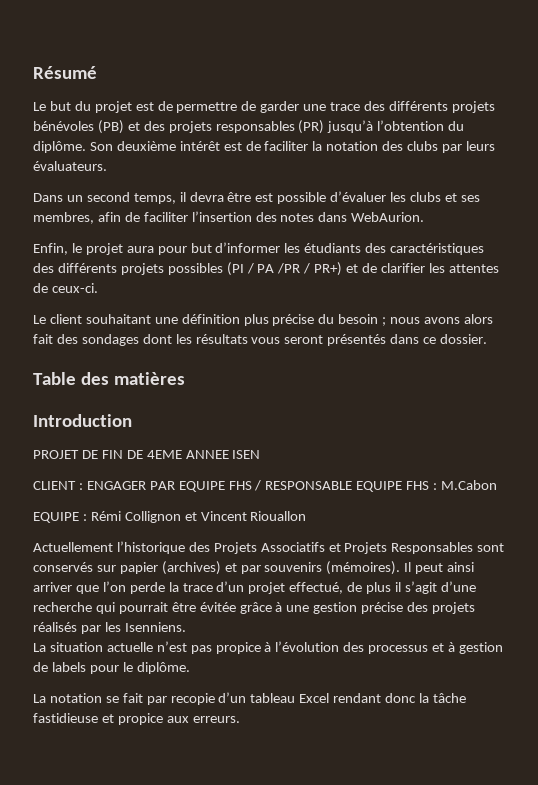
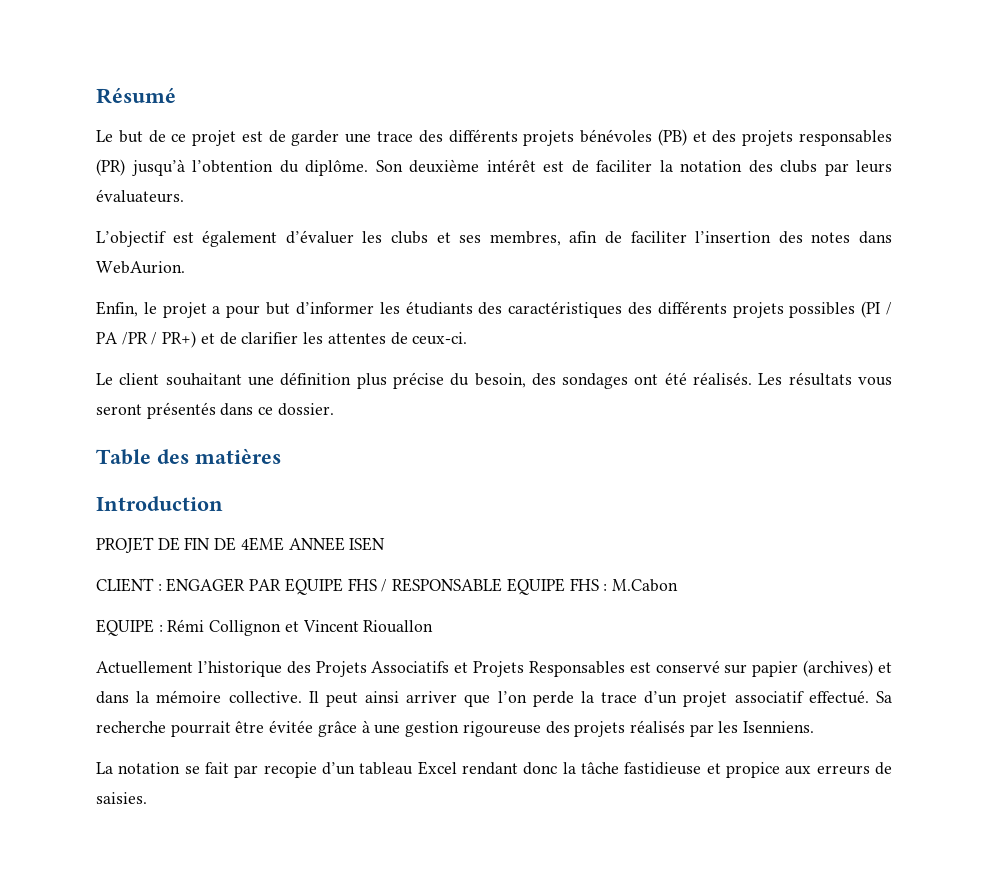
- Le but du projet est de permettre de garder une trace des différents projets bénévoles (PB) et des projets responsables (PR) jusqu’à l’obtention du diplôme.
+ Le but de ce projet est de garder une trace des différents projets bénévoles (PB) et des projets responsables (PR) jusqu’à l’obtention du diplôme.
- Dans un second temps, il devra être est possible d’évaluer les clubs et ses membres, afin de faciliter l’insertion des notes dans WebAurion.
+ L’objectif est également d’évaluer les clubs et ses membres, afin de faciliter l’insertion des notes dans WebAurion.
- Enfin, le projet aura pour but d’informer les étudiants des caractéristiques des différents projets possibles (PI / PA /PR / PR+) et de clarifier les attentes de ceux-ci.
+ Enfin, le projet a pour but d’informer les étudiants des caractéristiques des différents projets possibles (PI / PA /PR / PR+) et de clarifier les attentes de ceux-ci.
- Le client souhaitant une définition plus précise du besoin ; nous avons alors fait des sondages dont les résultats vous seront présentés dans ce dossier.
+ Le client souhaitant une définition plus précise du besoin, des sondages ont été réalisés. Les résultats vous seront présentés dans ce dossier.
- Actuellement l’historique des Projets Associatifs et Projets Responsables sont conservés sur papier (archives) et par souvenirs (mémoires).
+ Actuellement l’historique des Projets Associatifs et Projets Responsables est conservé sur papier (archives) et dans la mémoire collective.
- Il peut ainsi arriver que l’on perde la trace d’un projet effectué, de plus il s’agit d’une recherche qui pourrait être évitée grâce à une gestion précise des projets réalisés par les Isenniens.
+ Il peut ainsi arriver que l’on perde la trace d’un projet associatif effectué. Sa recherche pourrait être évitée grâce à une gestion rigoureuse des projets réalisés par les Isenniens.
- La situation actuelle n’est pas propice à l’évolution des processus et à gestion de labels pour le diplôme.
- La notation se fait par recopie d’un tableau Excel rendant donc la tâche fastidieuse et propice aux erreurs.
+ La notation se fait par recopie d’un tableau Excel rendant donc la tâche fastidieuse et propice aux erreurs de saisies.

